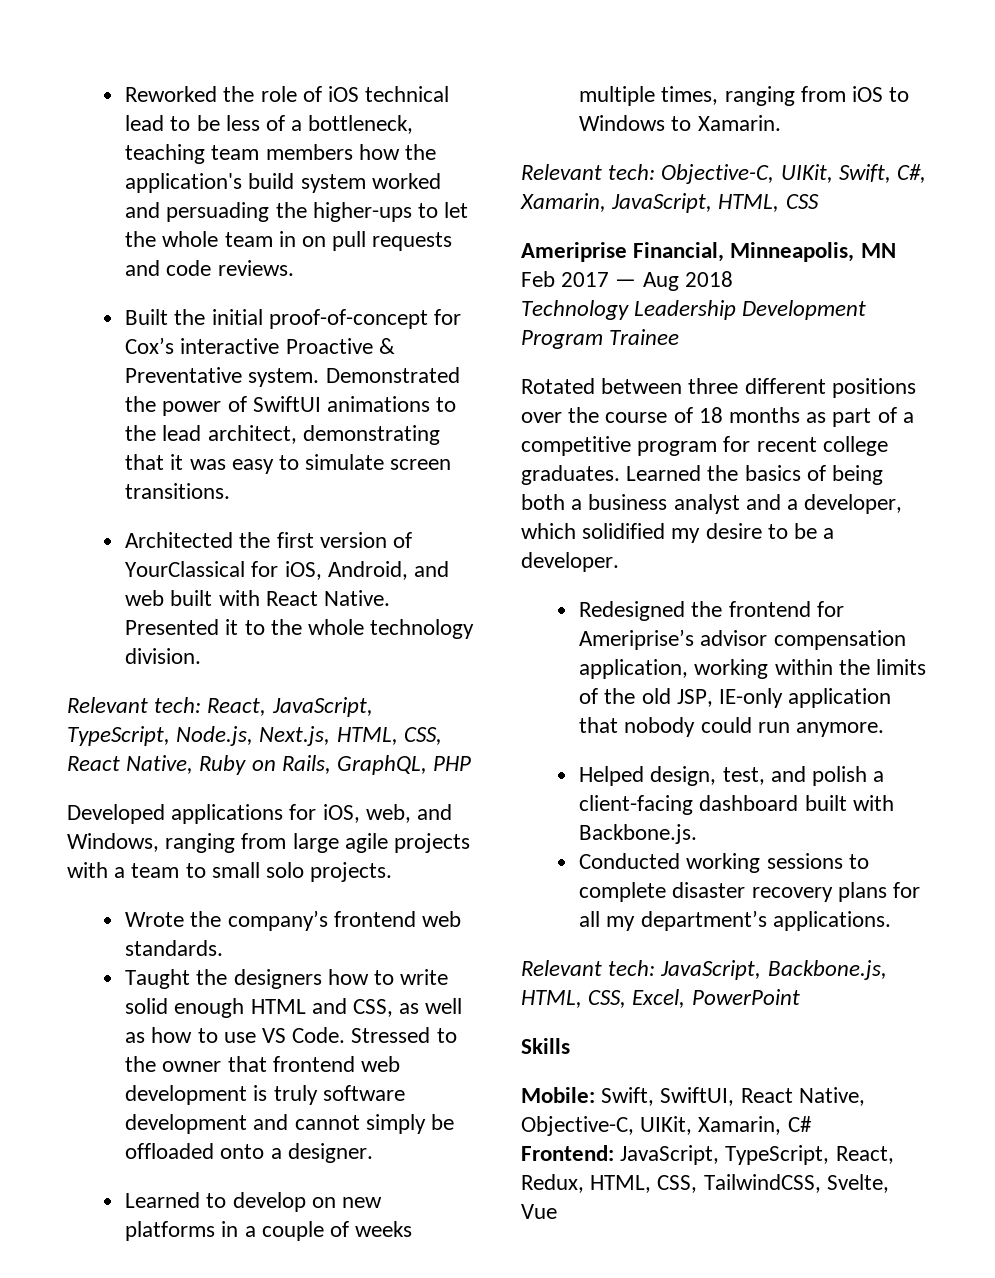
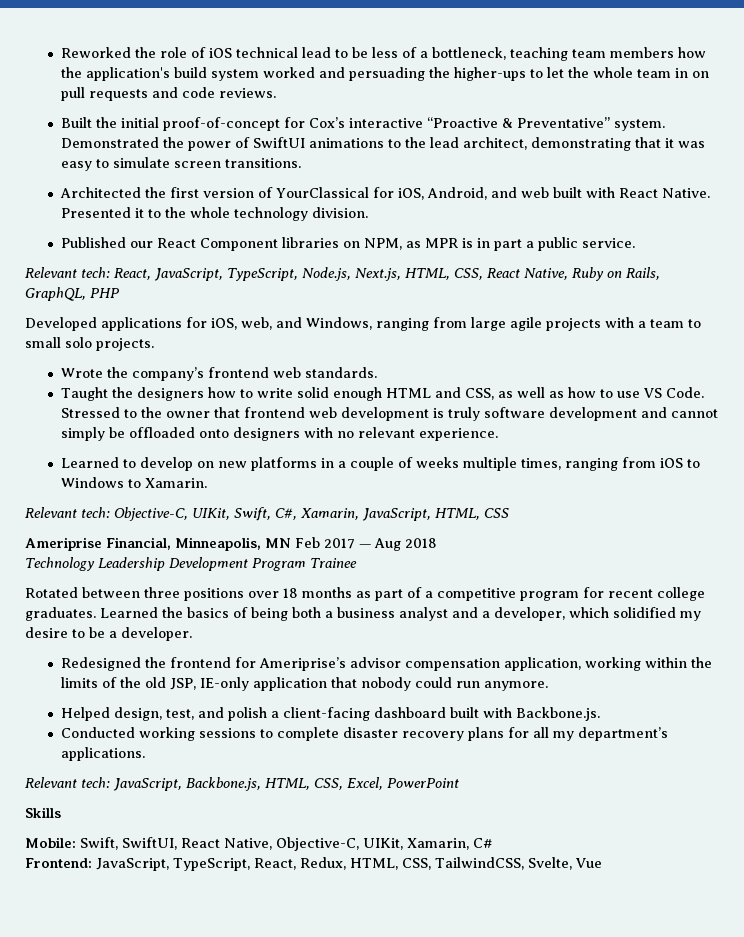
- Built the initial proof-of-concept for Cox’s interactive Proactive & Preventative system.
+ Built the initial proof-of-concept for Cox’s interactive “Proactive & Preventative” system.
+ Published our React Component libraries on NPM, as MPR is in part a public service.
- Stressed to the owner that frontend web development is truly software development and cannot simply be offloaded onto a designer.
+ Stressed to the owner that frontend web development is truly software development and cannot simply be offloaded onto designers with no relevant experience.
- Rotated between three different positions over the course of 18 months as part of a competitive program for recent college graduates.
+ Rotated between three positions over 18 months as part of a competitive program for recent college graduates.

